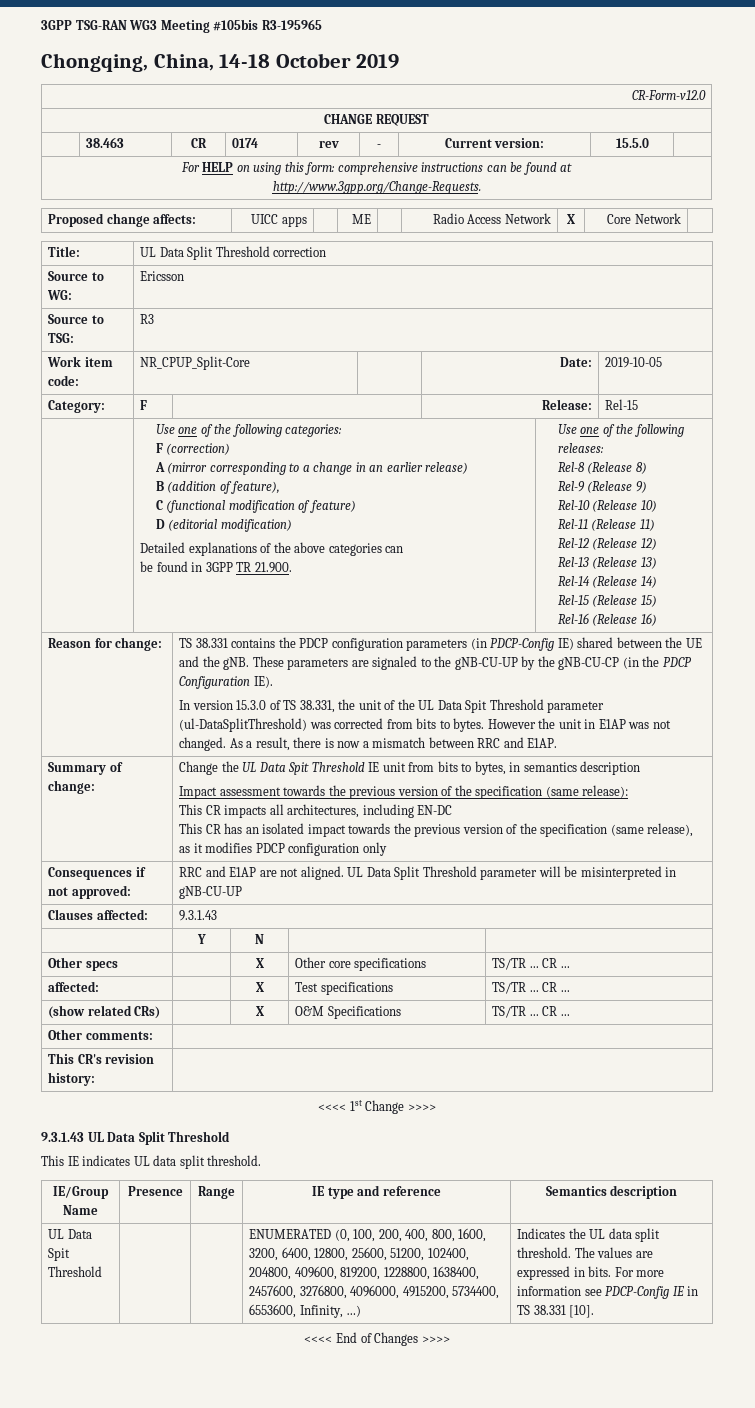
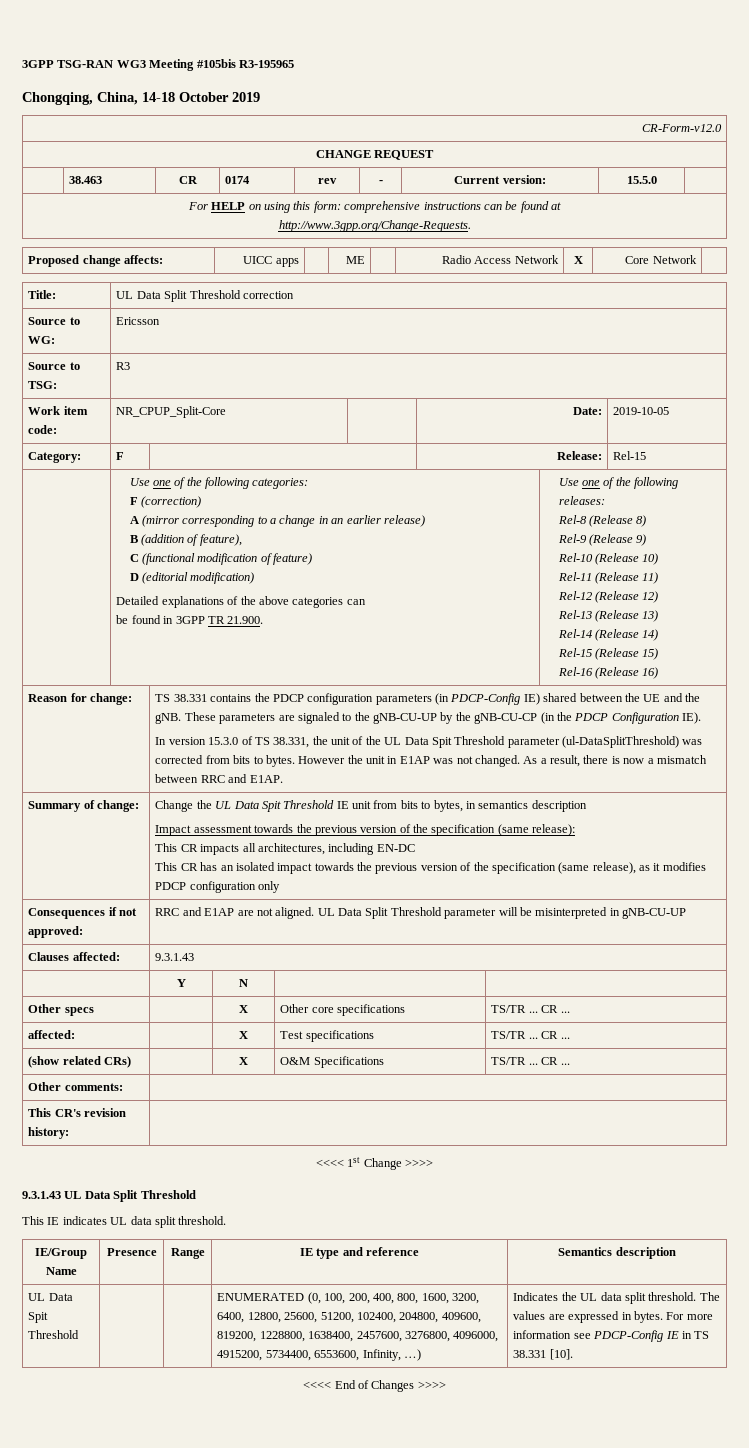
- The values are expressed in bits.
+ The values are expressed in bytes.

